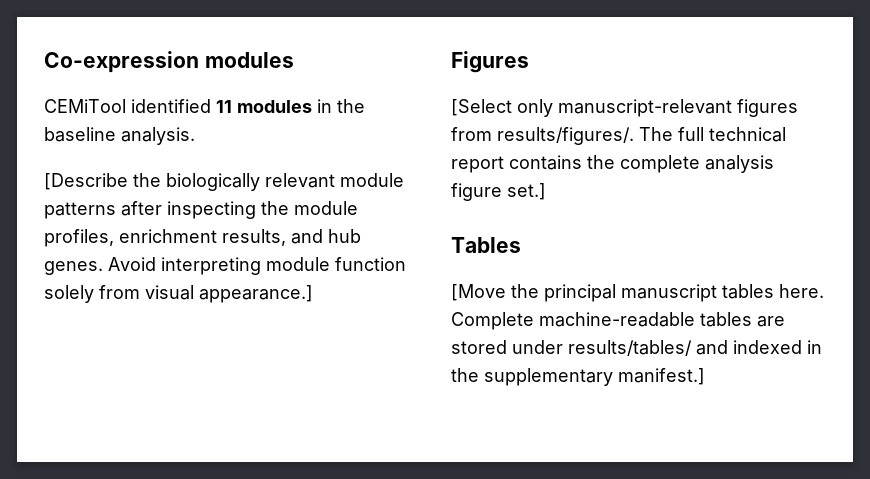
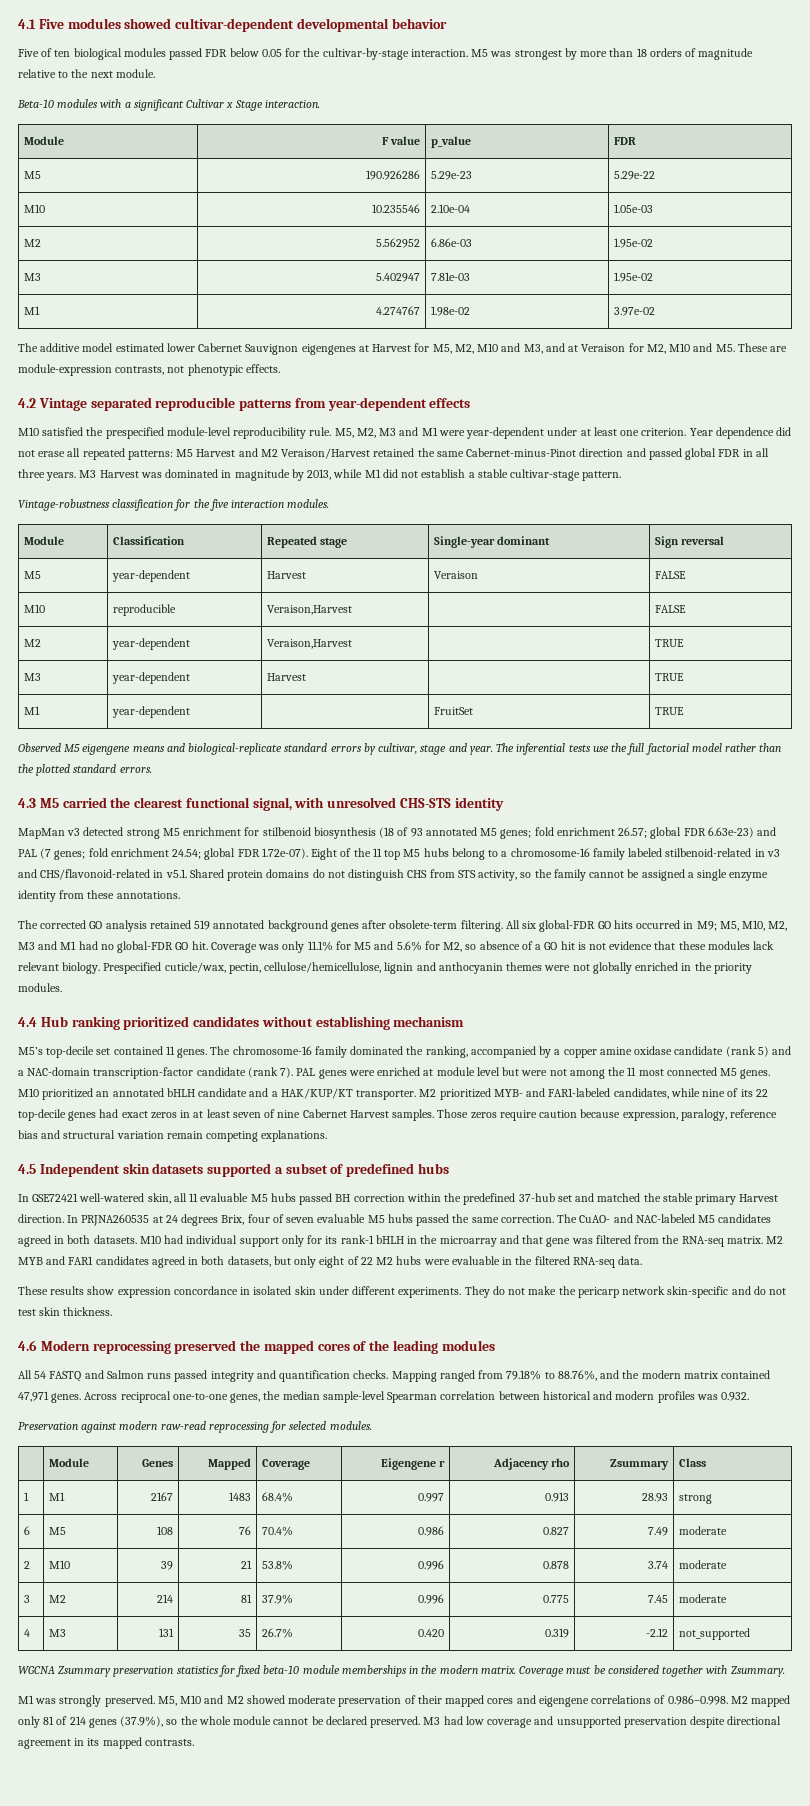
- Co-expression modules
- CEMiTool identified 11 modules in the baseline analysis.
- [Describe the biologically relevant module patterns after inspecting the module profiles, enrichment results, and hub genes. Avoid interpreting module function solely from visual appearance.]
- Figures
- [Select only manuscript-relevant figures from results/figures/. The full technical report contains the complete analysis figure set.]
- Tables
- [Move the principal manuscript tables here. Complete machine-readable tables are stored under results/tables/ and indexed in the supplementary manifest.]
+ 4.1 Five modules showed cultivar-dependent developmental behavior
+ Five of ten biological modules passed FDR below 0.05 for the cultivar-by-stage interaction. M5 was strongest by more than 18 orders of magnitude relative to the next module.
+ Beta-10 modules with a significant Cultivar x Stage interaction.
+ Module | F value | p_value | FDR
+ M5 | 190.926286 | 5.29e-23 | 5.29e-22
+ M10 | 10.235546 | 2.10e-04 | 1.05e-03
+ M2 | 5.562952 | 6.86e-03 | 1.95e-02
+ M3 | 5.402947 | 7.81e-03 | 1.95e-02
+ M1 | 4.274767 | 1.98e-02 | 3.97e-02
+ The additive model estimated lower Cabernet Sauvignon eigengenes at Harvest for M5, M2, M10 and M3, and at Veraison for M2, M10 and M5. These are module-expression contrasts, not phenotypic effects.
+ 4.2 Vintage separated reproducible patterns from year-dependent effects
+ M10 satisfied the prespecified module-level reproducibility rule. M5, M2, M3 and M1 were year-dependent under at least one criterion. Year dependence did not erase all repeated patterns: M5 Harvest and M2 Veraison/Harvest retained the same Cabernet-minus-Pinot direction and passed global FDR in all three years. M3 Harvest was dominated in magnitude by 2013, while M1 did not establish a stable cultivar-stage pattern.
+ Vintage-robustness classification for the five interaction modules.
+ Module | Classification | Repeated stage | Single-year dominant | Sign reversal
+ M5 | year-dependent | Harvest | Veraison | FALSE
+ M10 | reproducible | Veraison,Harvest | | FALSE
+ M2 | year-dependent | Veraison,Harvest | | TRUE
+ M3 | year-dependent | Harvest | | TRUE
+ M1 | year-dependent | | FruitSet | TRUE
+ Observed M5 eigengene means and biological-replicate standard errors by cultivar, stage and year. The inferential tests use the full factorial model rather than the plotted standard errors.
+ 4.3 M5 carried the clearest functional signal, with unresolved CHS-STS identity
+ MapMan v3 detected strong M5 enrichment for stilbenoid biosynthesis (18 of 93 annotated M5 genes; fold enrichment 26.57; global FDR 6.63e-23) and PAL (7 genes; fold enrichment 24.54; global FDR 1.72e-07). Eight of the 11 top M5 hubs belong to a chromosome-16 family labeled stilbenoid-related in v3 and CHS/flavonoid-related in v5.1. Shared protein domains do not distinguish CHS from STS activity, so the family cannot be assigned a single enzyme identity from these annotations.
+ The corrected GO analysis retained 519 annotated background genes after obsolete-term filtering. All six global-FDR GO hits occurred in M9; M5, M10, M2, M3 and M1 had no global-FDR GO hit. Coverage was only 11.1% for M5 and 5.6% for M2, so absence of a GO hit is not evidence that these modules lack relevant biology. Prespecified cuticle/wax, pectin, cellulose/hemicellulose, lignin and anthocyanin themes were not globally enriched in the priority modules.
+ 4.4 Hub ranking prioritized candidates without establishing mechanism
+ M5’s top-decile set contained 11 genes. The chromosome-16 family dominated the ranking, accompanied by a copper amine oxidase candidate (rank 5) and a NAC-domain transcription-factor candidate (rank 7). PAL genes were enriched at module level but were not among the 11 most connected M5 genes. M10 prioritized an annotated bHLH candidate and a HAK/KUP/KT transporter. M2 prioritized MYB- and FAR1-labeled candidates, while nine of its 22 top-decile genes had exact zeros in at least seven of nine Cabernet Harvest samples. Those zeros require caution because expression, paralogy, reference bias and structural variation remain competing explanations.
+ 4.5 Independent skin datasets supported a subset of predefined hubs
+ In GSE72421 well-watered skin, all 11 evaluable M5 hubs passed BH correction within the predefined 37-hub set and matched the stable primary Harvest direction. In PRJNA260535 at 24 degrees Brix, four of seven evaluable M5 hubs passed the same correction. The CuAO- and NAC-labeled M5 candidates agreed in both datasets. M10 had individual support only for its rank-1 bHLH in the microarray and that gene was filtered from the RNA-seq matrix. M2 MYB and FAR1 candidates agreed in both datasets, but only eight of 22 M2 hubs were evaluable in the filtered RNA-seq data.
+ These results show expression concordance in isolated skin under different experiments. They do not make the pericarp network skin-specific and do not test skin thickness.
+ 4.6 Modern reprocessing preserved the mapped cores of the leading modules
+ All 54 FASTQ and Salmon runs passed integrity and quantification checks. Mapping ranged from 79.18% to 88.76%, and the modern matrix contained 47,971 genes. Across reciprocal one-to-one genes, the median sample-level Spearman correlation between historical and modern profiles was 0.932.
+ Preservation against modern raw-read reprocessing for selected modules.
+ | Module | Genes | Mapped | Coverage | Eigengene r | Adjacency rho | Zsummary | Class
+ 1 | M1 | 2167 | 1483 | 68.4% | 0.997 | 0.913 | 28.93 | strong
+ 6 | M5 | 108 | 76 | 70.4% | 0.986 | 0.827 | 7.49 | moderate
+ 2 | M10 | 39 | 21 | 53.8% | 0.996 | 0.878 | 3.74 | moderate
+ 3 | M2 | 214 | 81 | 37.9% | 0.996 | 0.775 | 7.45 | moderate
+ 4 | M3 | 131 | 35 | 26.7% | 0.420 | 0.319 | -2.12 | not_supported
+ WGCNA Zsummary preservation statistics for fixed beta-10 module memberships in the modern matrix. Coverage must be considered together with Zsummary.
+ M1 was strongly preserved. M5, M10 and M2 showed moderate preservation of their mapped cores and eigengene correlations of 0.986–0.998. M2 mapped only 81 of 214 genes (37.9%), so the whole module cannot be declared preserved. M3 had low coverage and unsupported preservation despite directional agreement in its mapped contrasts.

